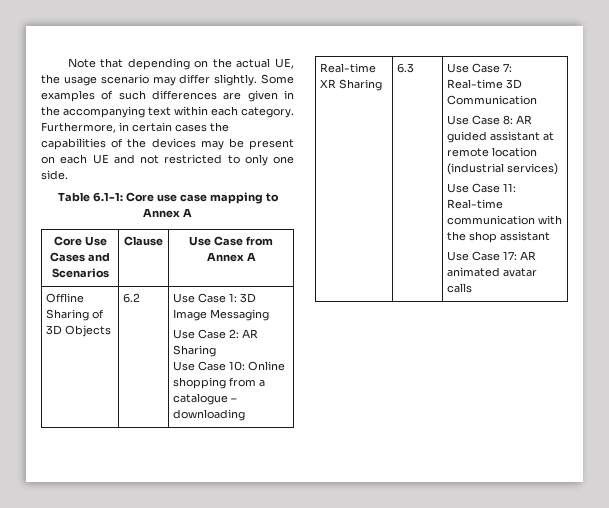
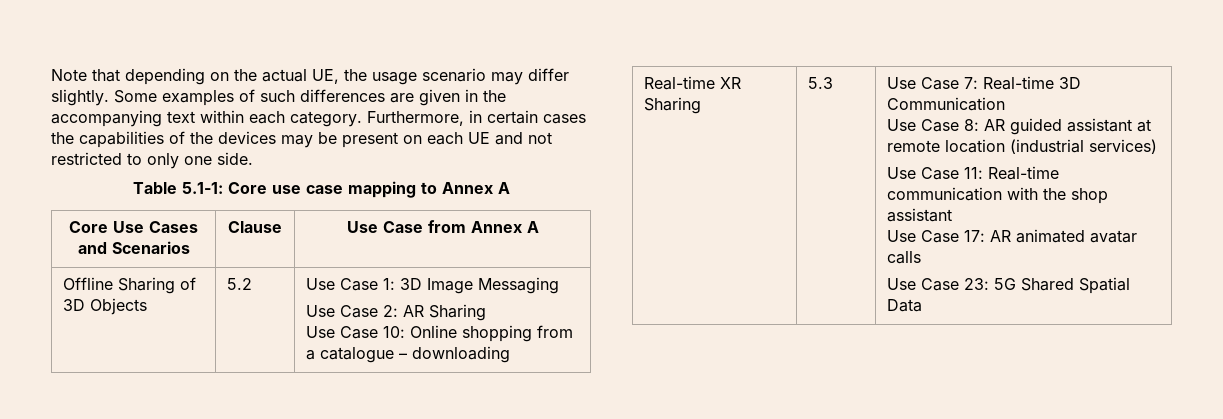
- Table 6.1-1: Core use case mapping to Annex A
+ Table 5.1-1: Core use case mapping to Annex A
- Offline Sharing of 3D Objects | 6.2 | Use Case 1: 3D Image Messaging
+ Offline Sharing of 3D Objects | 5.2 | Use Case 1: 3D Image Messaging
- 6.3
+ 5.3
+ Use Case 23: 5G Shared Spatial Data

